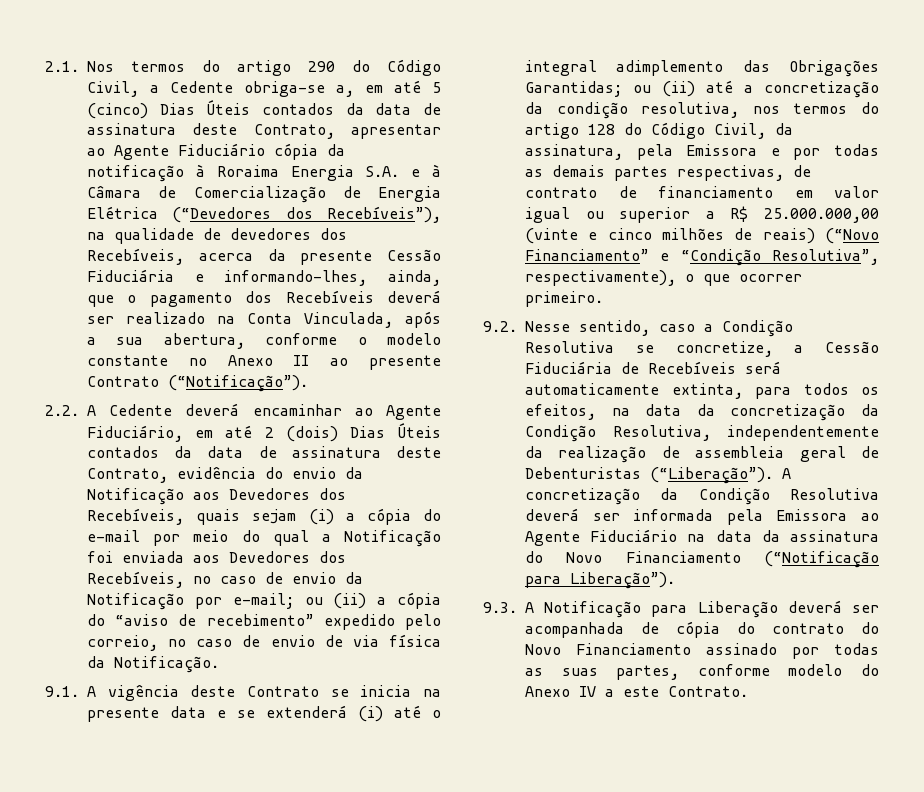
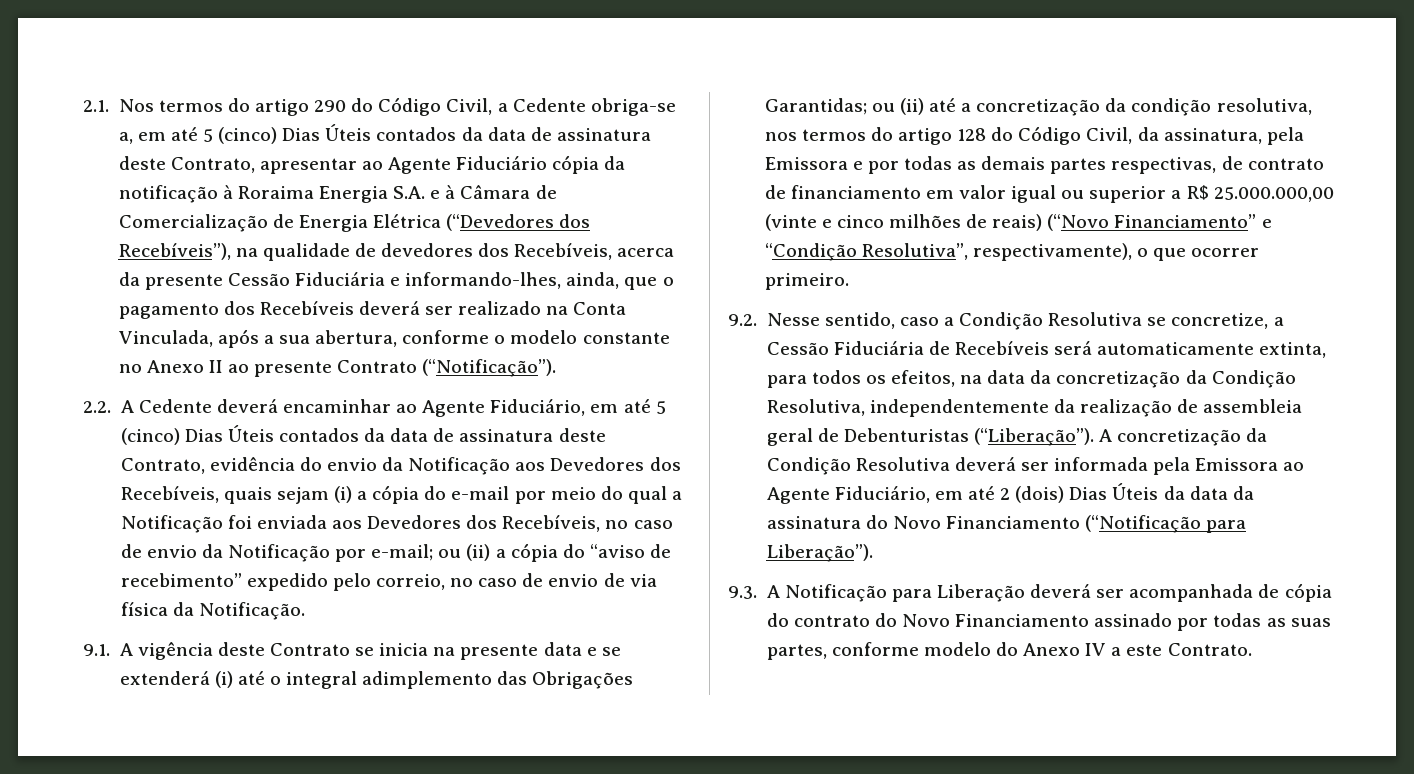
- 2.2. A Cedente deverá encaminhar ao Agente Fiduciário, em até 2 (dois) Dias Úteis contados da data de assinatura deste Contrato, evidência do envio da Notificação aos Devedores dos Recebíveis, quais sejam (i) a cópia do e-mail por meio do qual a Notificação foi enviada aos Devedores dos Recebíveis, no caso de envio da Notificação por e-mail;
+ 2.2. A Cedente deverá encaminhar ao Agente Fiduciário, em até 5 (cinco) Dias Úteis contados da data de assinatura deste Contrato, evidência do envio da Notificação aos Devedores dos Recebíveis, quais sejam (i) a cópia do e-mail por meio do qual a Notificação foi enviada aos Devedores dos Recebíveis, no caso de envio da Notificação por e-mail;
- A concretização da Condição Resolutiva deverá ser informada pela Emissora ao Agente Fiduciário na data da assinatura do Novo Financiamento (“Notificação para Liberação”).
+ A concretização da Condição Resolutiva deverá ser informada pela Emissora ao Agente Fiduciário, em até 2 (dois) Dias Úteis da data da assinatura do Novo Financiamento (“Notificação para Liberação”).

